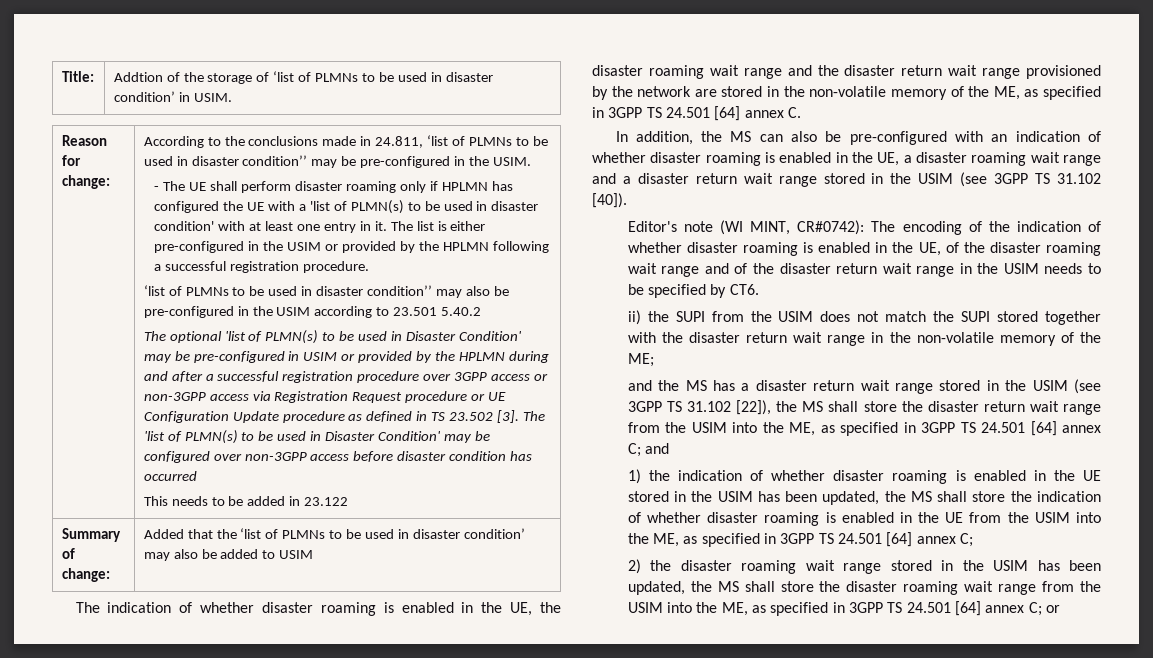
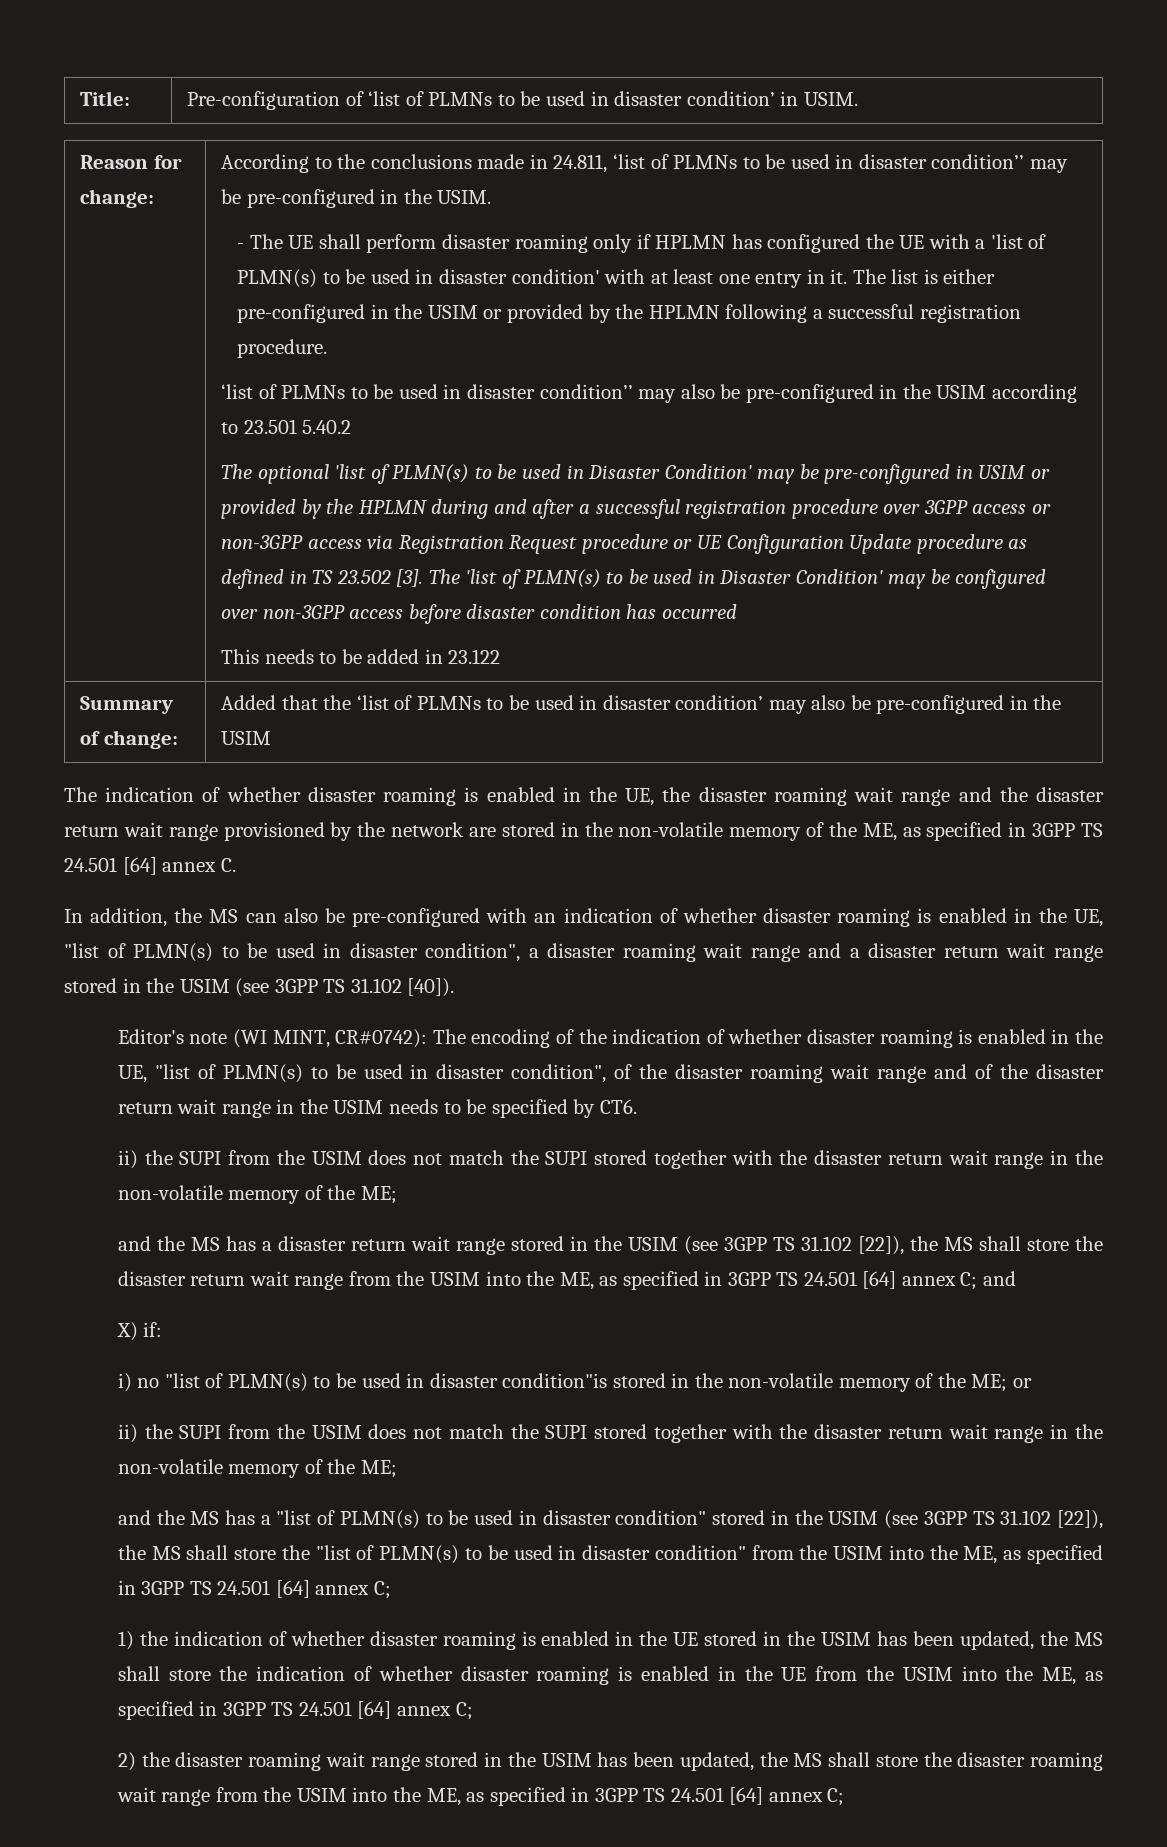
- Title: | Addtion of the storage of ‘list of PLMNs to be used in disaster condition’ in USIM.
+ Title: | Pre-configuration of ‘list of PLMNs to be used in disaster condition’ in USIM.
- Summary of change: | Added that the ‘list of PLMNs to be used in disaster condition’ may also be added to USIM
+ Summary of change: | Added that the ‘list of PLMNs to be used in disaster condition’ may also be pre-configured in the USIM
- In addition, the MS can also be pre-configured with an indication of whether disaster roaming is enabled in the UE, a disaster roaming wait range and a disaster return wait range stored in the USIM (see 3GPP TS 31.102 [40]).
+ In addition, the MS can also be pre-configured with an indication of whether disaster roaming is enabled in the UE, "list of PLMN(s) to be used in disaster condition", a disaster roaming wait range and a disaster return wait range stored in the USIM (see 3GPP TS 31.102 [40]).
- Editor's note (WI MINT, CR#0742): The encoding of the indication of whether disaster roaming is enabled in the UE, of the disaster roaming wait range and of the disaster return wait range in the USIM needs to be specified by CT6.
+ Editor's note (WI MINT, CR#0742): The encoding of the indication of whether disaster roaming is enabled in the UE, "list of PLMN(s) to be used in disaster condition", of the disaster roaming wait range and of the disaster return wait range in the USIM needs to be specified by CT6.
+ X) if:
+ i) no "list of PLMN(s) to be used in disaster condition"is stored in the non-volatile memory of the ME; or
+ ii) the SUPI from the USIM does not match the SUPI stored together with the disaster return wait range in the non-volatile memory of the ME;
+ and the MS has a "list of PLMN(s) to be used in disaster condition" stored in the USIM (see 3GPP TS 31.102 [22]), the MS shall store the "list of PLMN(s) to be used in disaster condition" from the USIM into the ME, as specified in 3GPP TS 24.501 [64] annex C;
- 2) the disaster roaming wait range stored in the USIM has been updated, the MS shall store the disaster roaming wait range from the USIM into the ME, as specified in 3GPP TS 24.501 [64] annex C; or
+ 2) the disaster roaming wait range stored in the USIM has been updated, the MS shall store the disaster roaming wait range from the USIM into the ME, as specified in 3GPP TS 24.501 [64] annex C;

